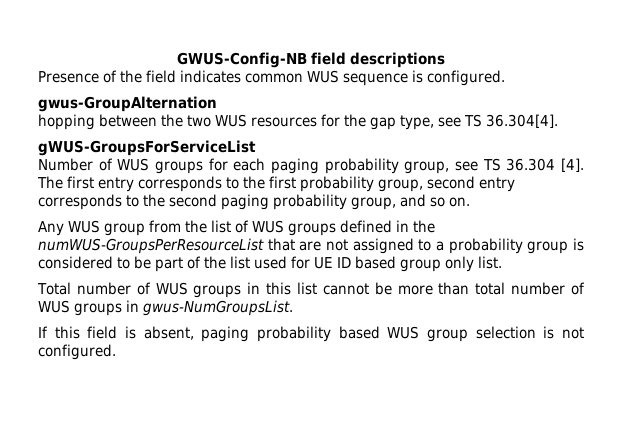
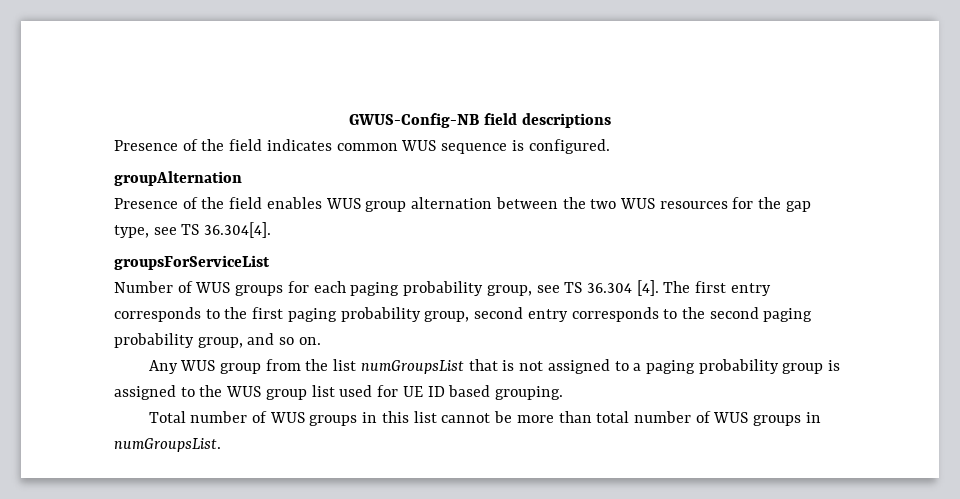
- gwus-GroupAlternation
- hopping between the two WUS resources for the gap type, see TS 36.304[4].
+ groupAlternation
+ Presence of the field enables WUS group alternation between the two WUS resources for the gap type, see TS 36.304[4].
- gWUS-GroupsForServiceList
+ groupsForServiceList
- The first entry corresponds to the first probability group, second entry corresponds to the second paging probability group, and so on.
+ The first entry corresponds to the first paging probability group, second entry corresponds to the second paging probability group, and so on.
- Any WUS group from the list of WUS groups defined in the numWUS-GroupsPerResourceList that are not assigned to a probability group is considered to be part of the list used for UE ID based group only list.
+ Any WUS group from the list numGroupsList that is not assigned to a paging probability group is assigned to the WUS group list used for UE ID based grouping.
- Total number of WUS groups in this list cannot be more than total number of WUS groups in gwus-NumGroupsList.
- If this field is absent, paging probability based WUS group selection is not configured.
+ Total number of WUS groups in this list cannot be more than total number of WUS groups in numGroupsList.

